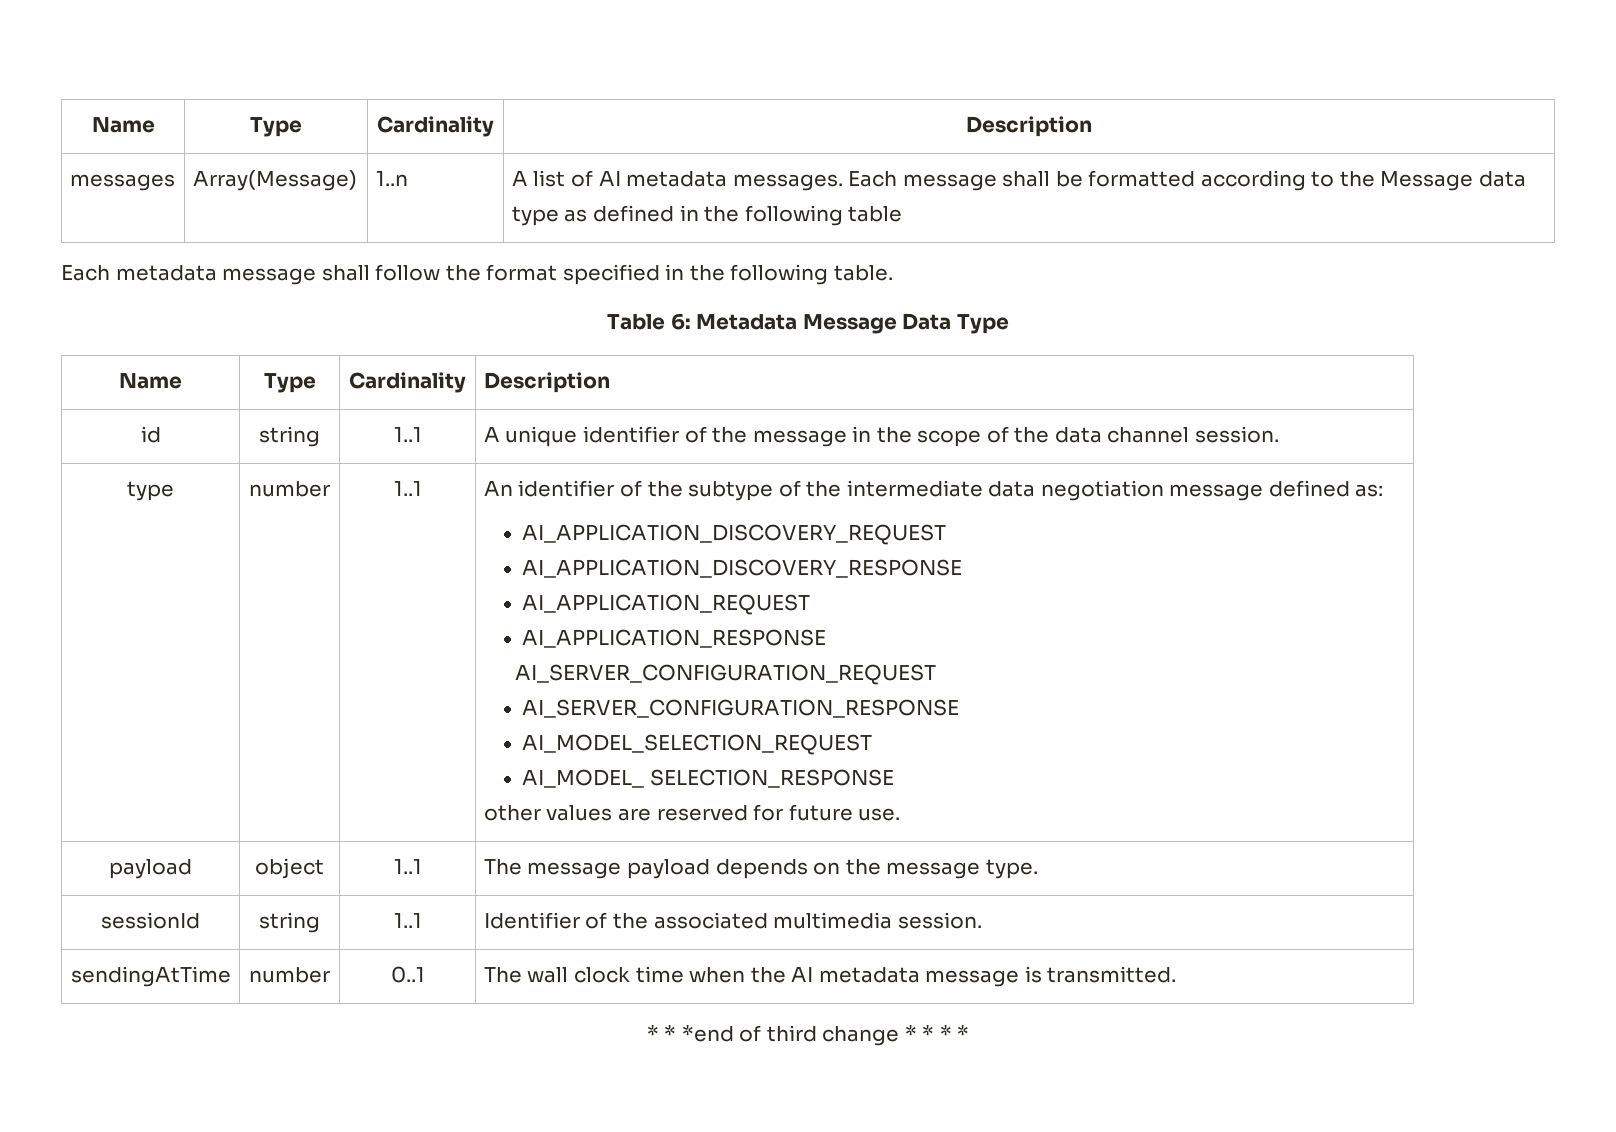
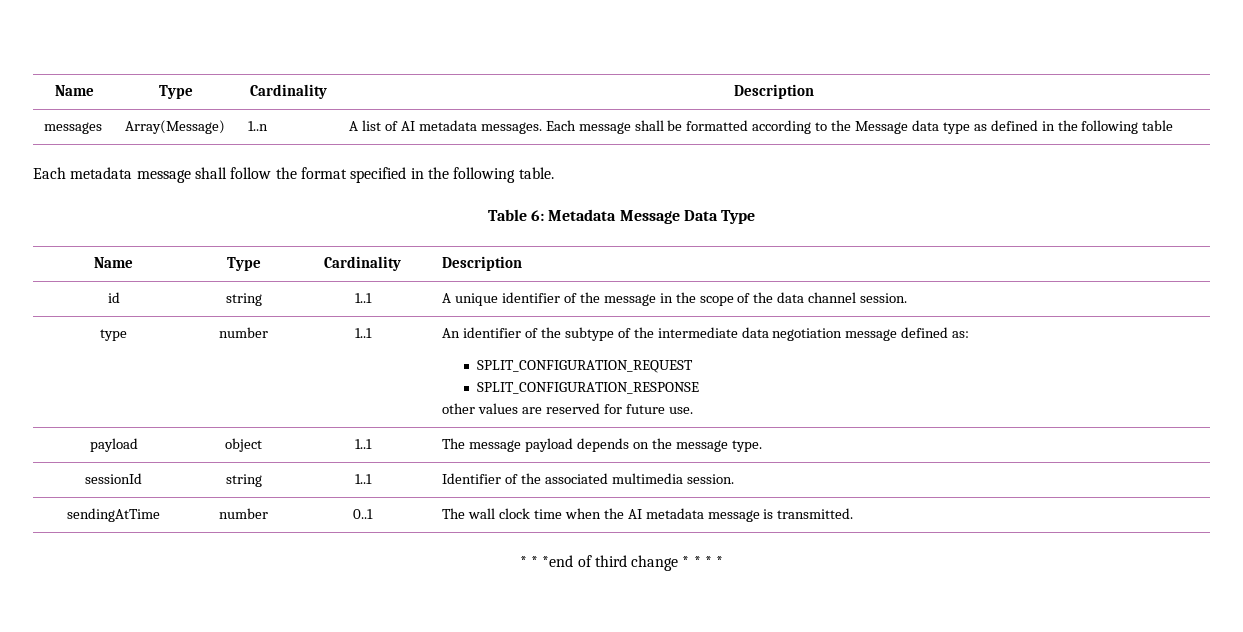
  type | number | 1..1 | An identifier of the subtype of the intermediate data negotiation message defined as:
- AI_APPLICATION_DISCOVERY_REQUEST
- AI_APPLICATION_DISCOVERY_RESPONSE
- AI_APPLICATION_REQUEST
- AI_APPLICATION_RESPONSE
- AI_SERVER_CONFIGURATION_REQUEST
- AI_SERVER_CONFIGURATION_RESPONSE
- AI_MODEL_SELECTION_REQUEST
- AI_MODEL_ SELECTION_RESPONSE
+ SPLIT_CONFIGURATION_REQUEST
+ SPLIT_CONFIGURATION_RESPONSE

